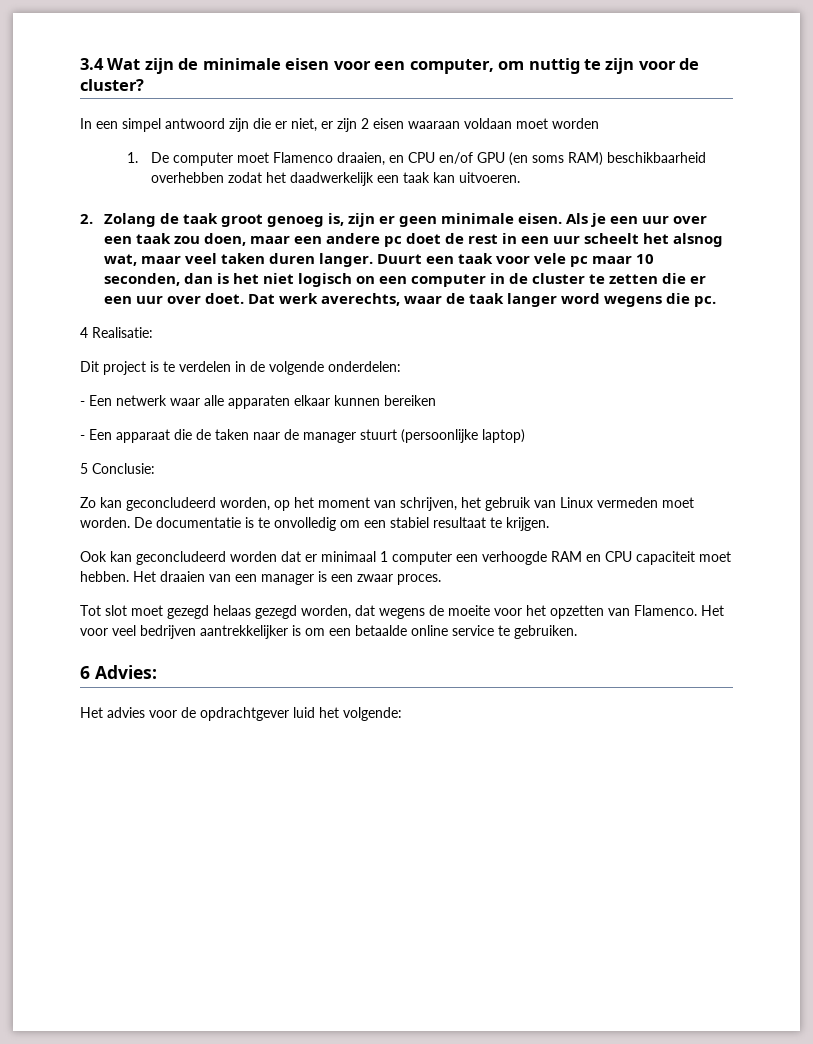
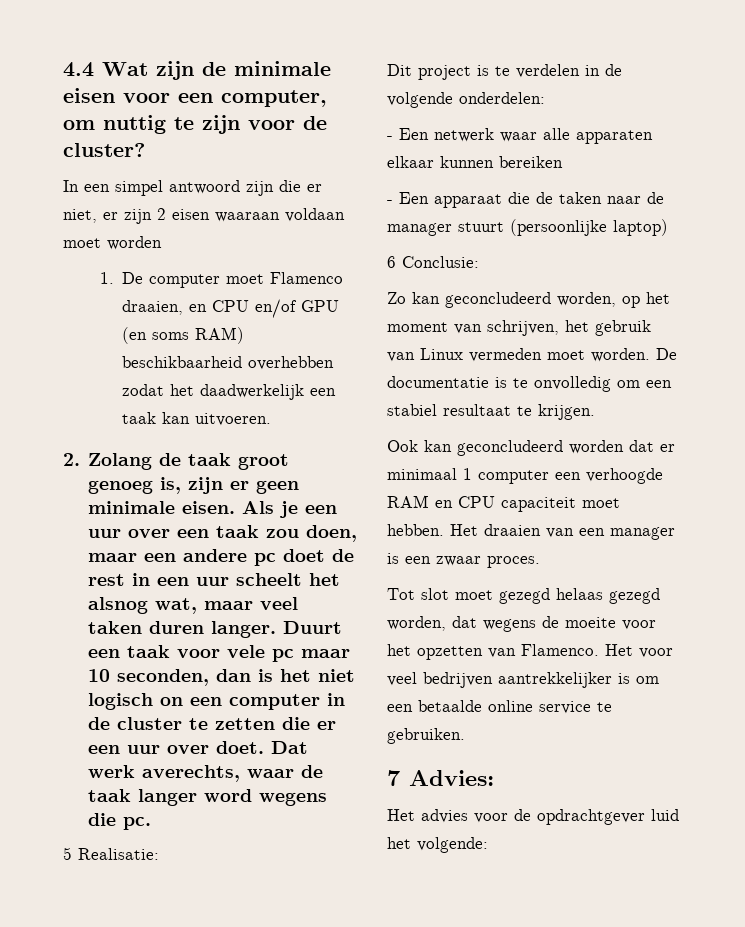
- 3.4 Wat zijn de minimale eisen voor een computer, om nuttig te zijn voor de cluster?
+ 4.4 Wat zijn de minimale eisen voor een computer, om nuttig te zijn voor de cluster?
- 4 Realisatie:
+ 5 Realisatie:
- 5 Conclusie:
+ 6 Conclusie:
- 6 Advies:
+ 7 Advies:

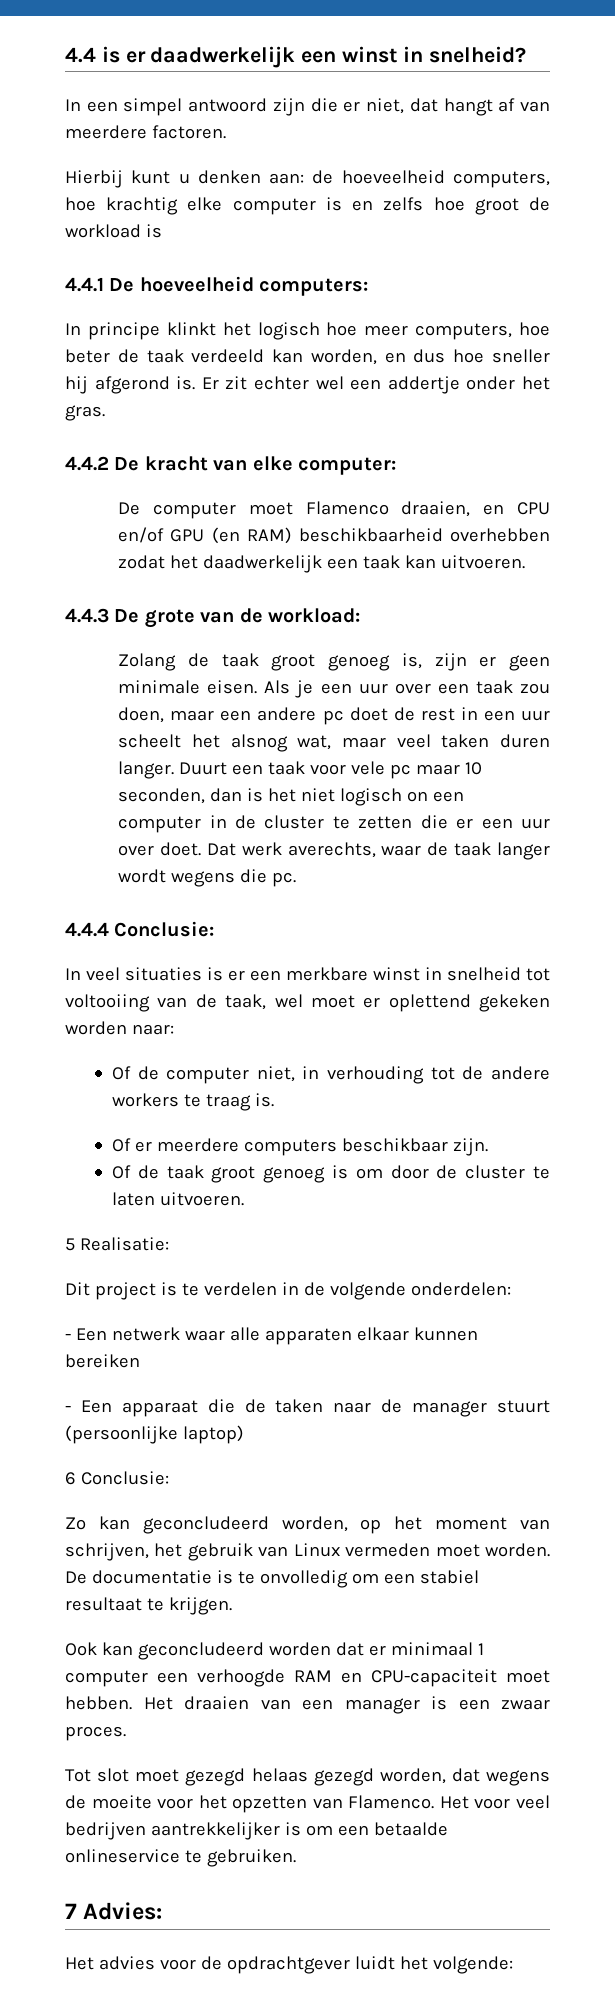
- 4.4 Wat zijn de minimale eisen voor een computer, om nuttig te zijn voor de cluster?
+ 4.4 is er daadwerkelijk een winst in snelheid?
- In een simpel antwoord zijn die er niet, er zijn 2 eisen waaraan voldaan moet worden
- 1. De computer moet Flamenco draaien, en CPU en/of GPU (en soms RAM) beschikbaarheid overhebben zodat het daadwerkelijk een taak kan uitvoeren.
+ In een simpel antwoord zijn die er niet, dat hangt af van meerdere factoren.
+ Hierbij kunt u denken aan: de hoeveelheid computers, hoe krachtig elke computer is en zelfs hoe groot de workload is
+ 4.4.1 De hoeveelheid computers:
+ In principe klinkt het logisch hoe meer computers, hoe beter de taak verdeeld kan worden, en dus hoe sneller hij afgerond is. Er zit echter wel een addertje onder het gras.
+ 4.4.2 De kracht van elke computer:
+ De computer moet Flamenco draaien, en CPU en/of GPU (en RAM) beschikbaarheid overhebben zodat het daadwerkelijk een taak kan uitvoeren.
- 2. Zolang de taak groot genoeg is, zijn er geen minimale eisen.
+ 4.4.3 De grote van de workload:
+ Zolang de taak groot genoeg is, zijn er geen minimale eisen.
- Dat werk averechts, waar de taak langer word wegens die pc.
+ Dat werk averechts, waar de taak langer wordt wegens die pc.
+ 4.4.4 Conclusie:
+ In veel situaties is er een merkbare winst in snelheid tot voltooiing van de taak, wel moet er oplettend gekeken worden naar:
+ Of de computer niet, in verhouding tot de andere workers te traag is.
+ Of er meerdere computers beschikbaar zijn.
+ Of de taak groot genoeg is om door de cluster te laten uitvoeren.
- Ook kan geconcludeerd worden dat er minimaal 1 computer een verhoogde RAM en CPU capaciteit moet hebben.
+ Ook kan geconcludeerd worden dat er minimaal 1 computer een verhoogde RAM en CPU-capaciteit moet hebben.
- Het voor veel bedrijven aantrekkelijker is om een betaalde online service te gebruiken.
+ Het voor veel bedrijven aantrekkelijker is om een betaalde onlineservice te gebruiken.
- Het advies voor de opdrachtgever luid het volgende:
+ Het advies voor de opdrachtgever luidt het volgende:

